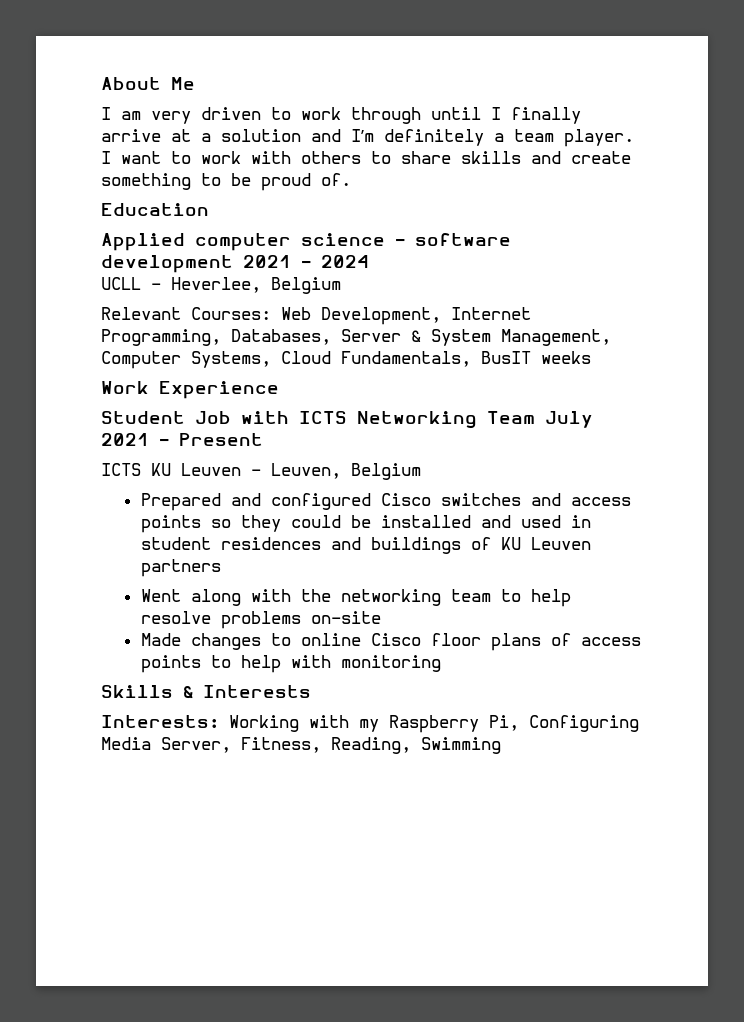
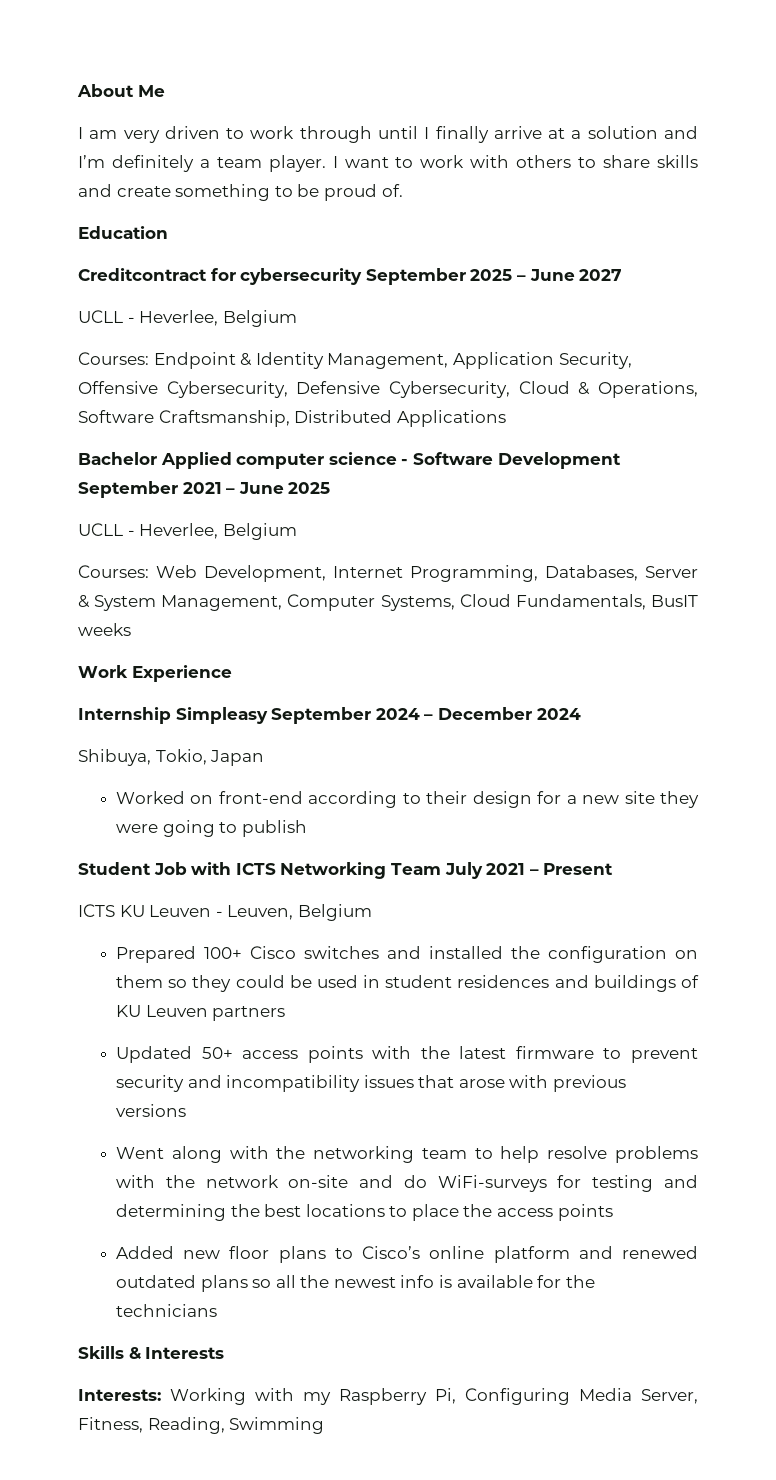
- Applied computer science - software development 2021 – 2024
+ Creditcontract for cybersecurity September 2025 – June 2027
  UCLL - Heverlee, Belgium
- Relevant Courses: Web Development, Internet Programming, Databases, Server & System Management, Computer Systems, Cloud Fundamentals, BusIT weeks
+ Courses: Endpoint & Identity Management, Application Security, Offensive Cybersecurity, Defensive Cybersecurity, Cloud & Operations, Software Craftsmanship, Distributed Applications
+ Bachelor Applied computer science - Software Development September 2021 – June 2025
+ UCLL - Heverlee, Belgium
+ Courses: Web Development, Internet Programming, Databases, Server & System Management, Computer Systems, Cloud Fundamentals, BusIT weeks
+ Internship Simpleasy September 2024 – December 2024
+ Shibuya, Tokio, Japan
+ Worked on front-end according to their design for a new site they were going to publish
- Prepared and configured Cisco switches and access points so they could be installed and used in student residences and buildings of KU Leuven partners
+ Prepared 100+ Cisco switches and installed the configuration on them so they could be used in student residences and buildings of KU Leuven partners
+ Updated 50+ access points with the latest firmware to prevent security and incompatibility issues that arose with previous versions
- Went along with the networking team to help resolve problems on-site
- Made changes to online Cisco floor plans of access points to help with monitoring
+ Went along with the networking team to help resolve problems with the network on-site and do WiFi-surveys for testing and determining the best locations to place the access points
+ Added new floor plans to Cisco’s online platform and renewed outdated plans so all the newest info is available for the technicians

